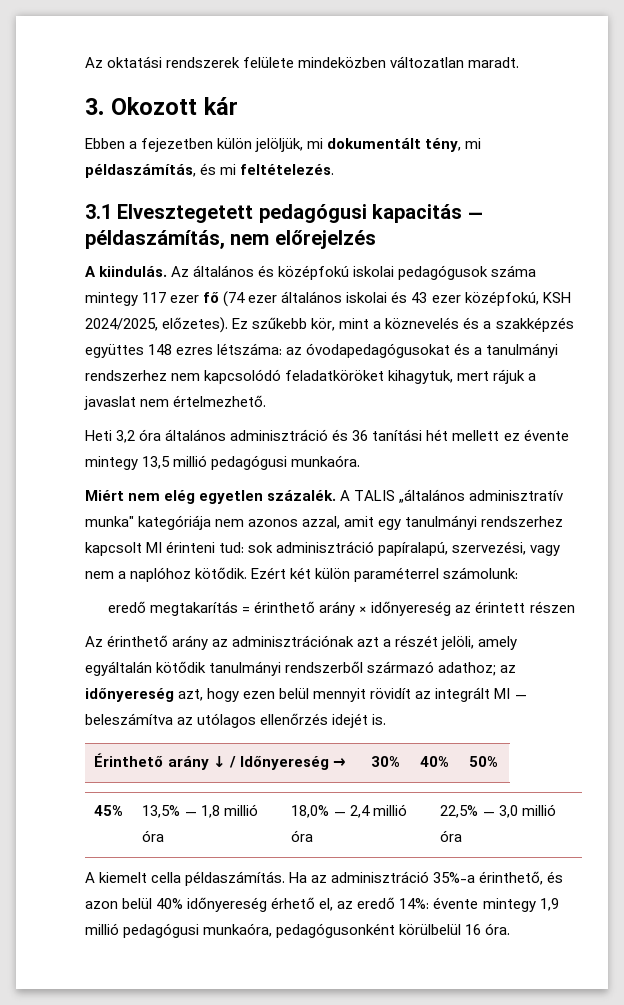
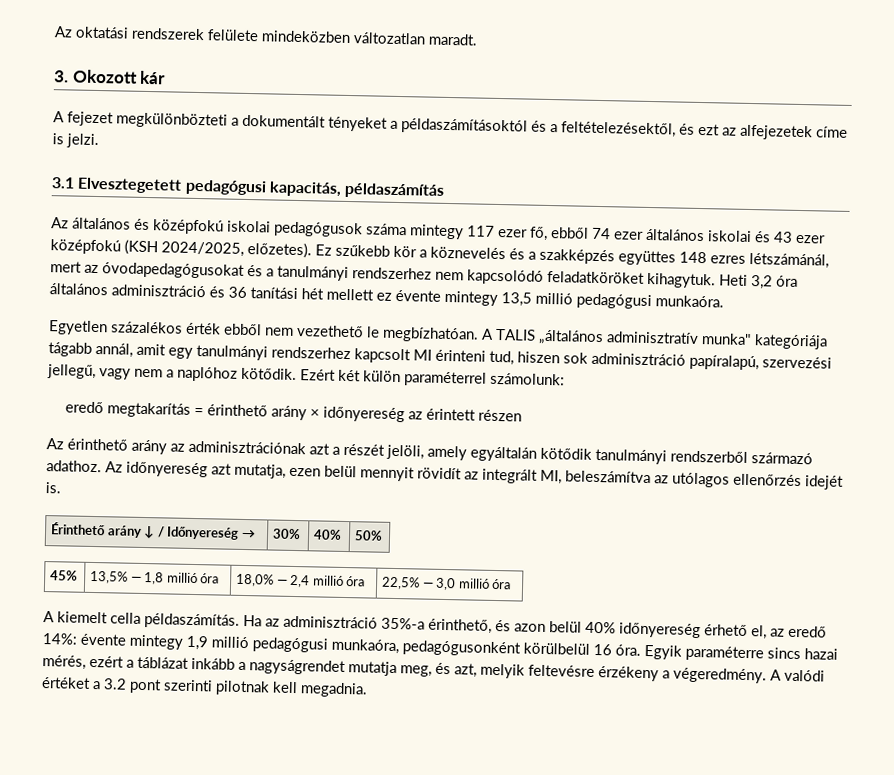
- Ebben a fejezetben külön jelöljük, mi dokumentált tény, mi példaszámítás, és mi feltételezés.
- 3.1 Elvesztegetett pedagógusi kapacitás — példaszámítás, nem előrejelzés
- A kiindulás. Az általános és középfokú iskolai pedagógusok száma mintegy 117 ezer fő (74 ezer általános iskolai és 43 ezer középfokú, KSH 2024/2025, előzetes).
+ A fejezet megkülönbözteti a dokumentált tényeket a példaszámításoktól és a feltételezésektől, és ezt az alfejezetek címe is jelzi.
+ 3.1 Elvesztegetett pedagógusi kapacitás, példaszámítás
+ Az általános és középfokú iskolai pedagógusok száma mintegy 117 ezer fő, ebből 74 ezer általános iskolai és 43 ezer középfokú (KSH 2024/2025, előzetes).
- Ez szűkebb kör, mint a köznevelés és a szakképzés együttes 148 ezres létszáma: az óvodapedagógusokat és a tanulmányi rendszerhez nem kapcsolódó feladatköröket kihagytuk, mert rájuk a javaslat nem értelmezhető.
- Heti 3,2 óra általános adminisztráció és 36 tanítási hét mellett ez évente mintegy 13,5 millió pedagógusi munkaóra.
+ Ez szűkebb kör a köznevelés és a szakképzés együttes 148 ezres létszámánál, mert az óvodapedagógusokat és a tanulmányi rendszerhez nem kapcsolódó feladatköröket kihagytuk. Heti 3,2 óra általános adminisztráció és 36 tanítási hét mellett ez évente mintegy 13,5 millió pedagógusi munkaóra.
- Miért nem elég egyetlen százalék.
+ Egyetlen százalékos érték ebből nem vezethető le megbízhatóan.
- A TALIS „általános adminisztratív munka" kategóriája nem azonos azzal, amit egy tanulmányi rendszerhez kapcsolt MI érinteni tud: sok adminisztráció papíralapú, szervezési, vagy nem a naplóhoz kötődik.
+ A TALIS „általános adminisztratív munka" kategóriája tágabb annál, amit egy tanulmányi rendszerhez kapcsolt MI érinteni tud, hiszen sok adminisztráció papíralapú, szervezési jellegű, vagy nem a naplóhoz kötődik.
- Az érinthető arány az adminisztrációnak azt a részét jelöli, amely egyáltalán kötődik tanulmányi rendszerből származó adathoz; az időnyereség azt, hogy ezen belül mennyit rövidít az integrált MI — beleszámítva az utólagos ellenőrzés idejét is.
+ Az érinthető arány az adminisztrációnak azt a részét jelöli, amely egyáltalán kötődik tanulmányi rendszerből származó adathoz. Az időnyereség azt mutatja, ezen belül mennyit rövidít az integrált MI, beleszámítva az utólagos ellenőrzés idejét is.
+ Egyik paraméterre sincs hazai mérés, ezért a táblázat inkább a nagyságrendet mutatja meg, és azt, melyik feltevésre érzékeny a végeredmény. A valódi értéket a 3.2 pont szerinti pilotnak kell megadnia.

